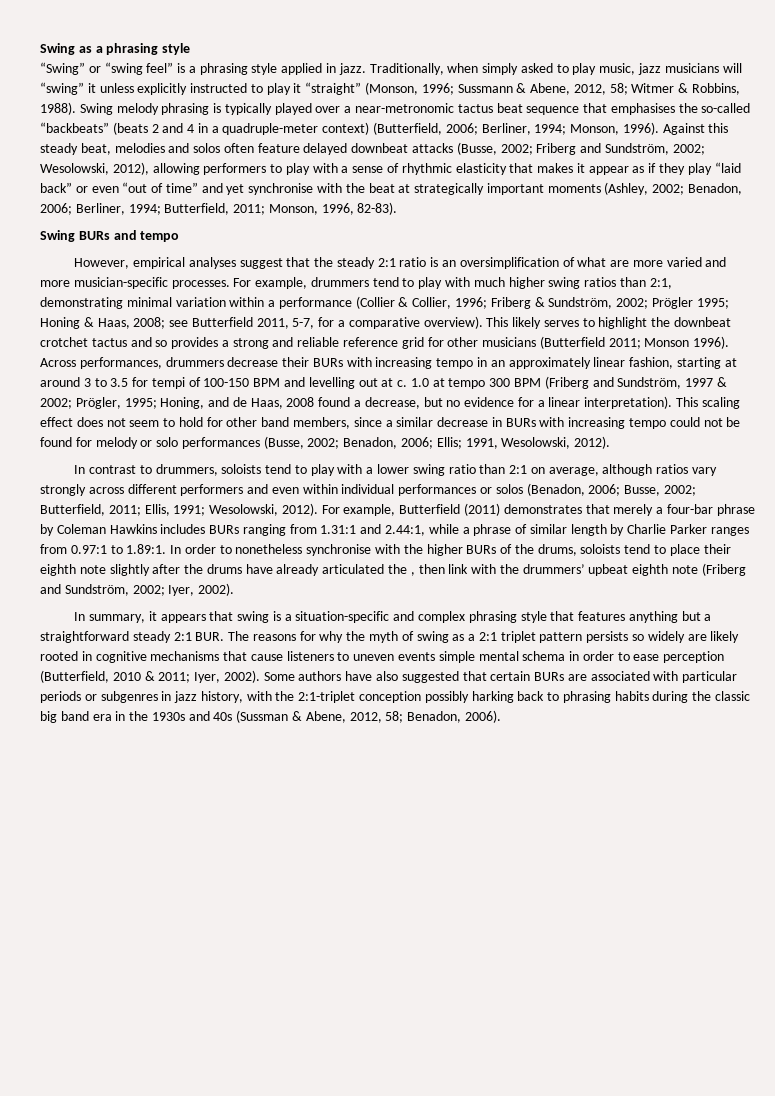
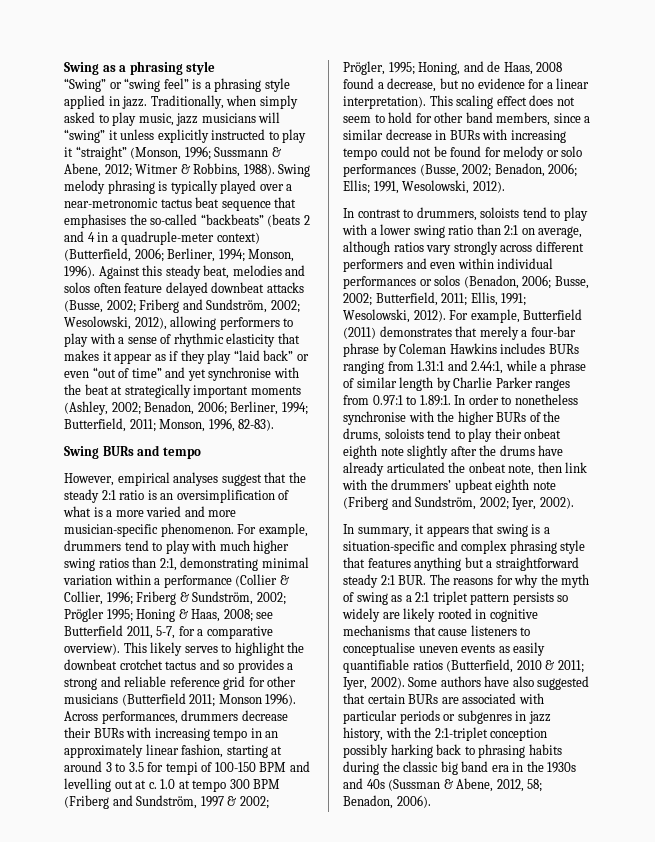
- Traditionally, when simply asked to play music, jazz musicians will “swing” it unless explicitly instructed to play it “straight” (Monson, 1996; Sussmann & Abene, 2012, 58; Witmer & Robbins, 1988).
+ Traditionally, when simply asked to play music, jazz musicians will “swing” it unless explicitly instructed to play it “straight” (Monson, 1996; Sussmann & Abene, 2012; Witmer & Robbins, 1988).
- However, empirical analyses suggest that the steady 2:1 ratio is an oversimplification of what are more varied and more musician-specific processes.
+ However, empirical analyses suggest that the steady 2:1 ratio is an oversimplification of what is a more varied and more musician-specific phenomenon.
- For example, Butterfield (2011) demonstrates that merely a four-bar phrase by Coleman Hawkins includes BURs ranging from 1.31:1 and 2.44:1, while a phrase of similar length by Charlie Parker ranges from 0.97:1 to 1.89:1. In order to nonetheless synchronise with the higher BURs of the drums, soloists tend to place their eighth note slightly after the drums have already articulated the , then link with the drummers’ upbeat eighth note (Friberg and Sundström, 2002;
+ For example, Butterfield (2011) demonstrates that merely a four-bar phrase by Coleman Hawkins includes BURs ranging from 1.31:1 and 2.44:1, while a phrase of similar length by Charlie Parker ranges from 0.97:1 to 1.89:1. In order to nonetheless synchronise with the higher BURs of the drums, soloists tend to play their onbeat eighth note slightly after the drums have already articulated the onbeat note, then link with the drummers’ upbeat eighth note (Friberg and Sundström, 2002;
- In summary, it appears that swing is a situation-specific and complex phrasing style that features anything but a straightforward steady 2:1 BUR. The reasons for why the myth of swing as a 2:1 triplet pattern persists so widely are likely rooted in cognitive mechanisms that cause listeners to uneven events simple mental schema in order to ease perception (Butterfield, 2010 & 2011; Iyer, 2002).
+ In summary, it appears that swing is a situation-specific and complex phrasing style that features anything but a straightforward steady 2:1 BUR. The reasons for why the myth of swing as a 2:1 triplet pattern persists so widely are likely rooted in cognitive mechanisms that cause listeners to conceptualise uneven events as easily quantifiable ratios (Butterfield, 2010 & 2011; Iyer, 2002).

